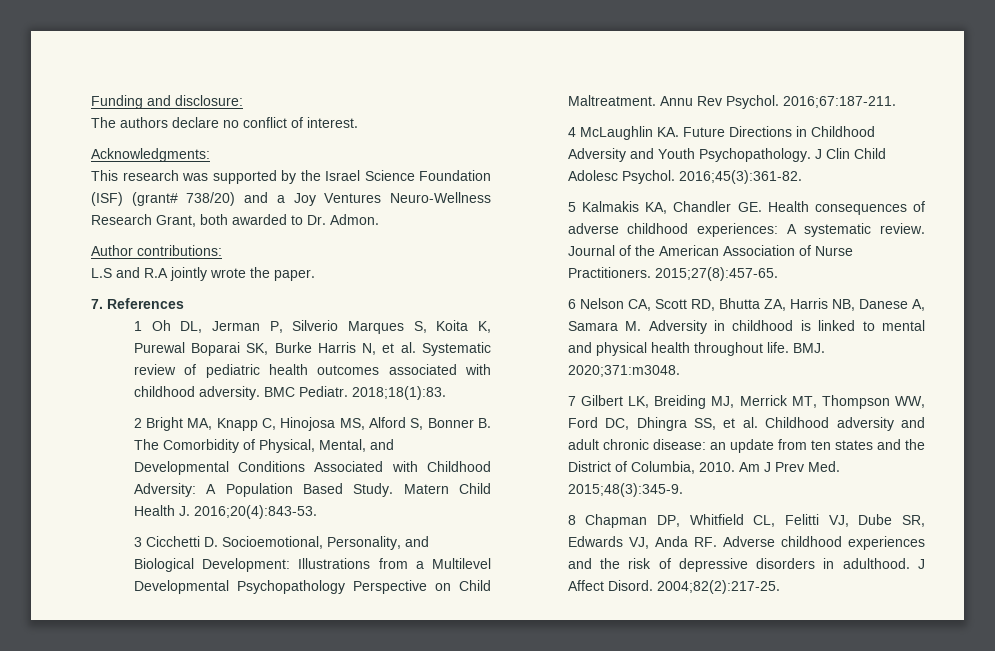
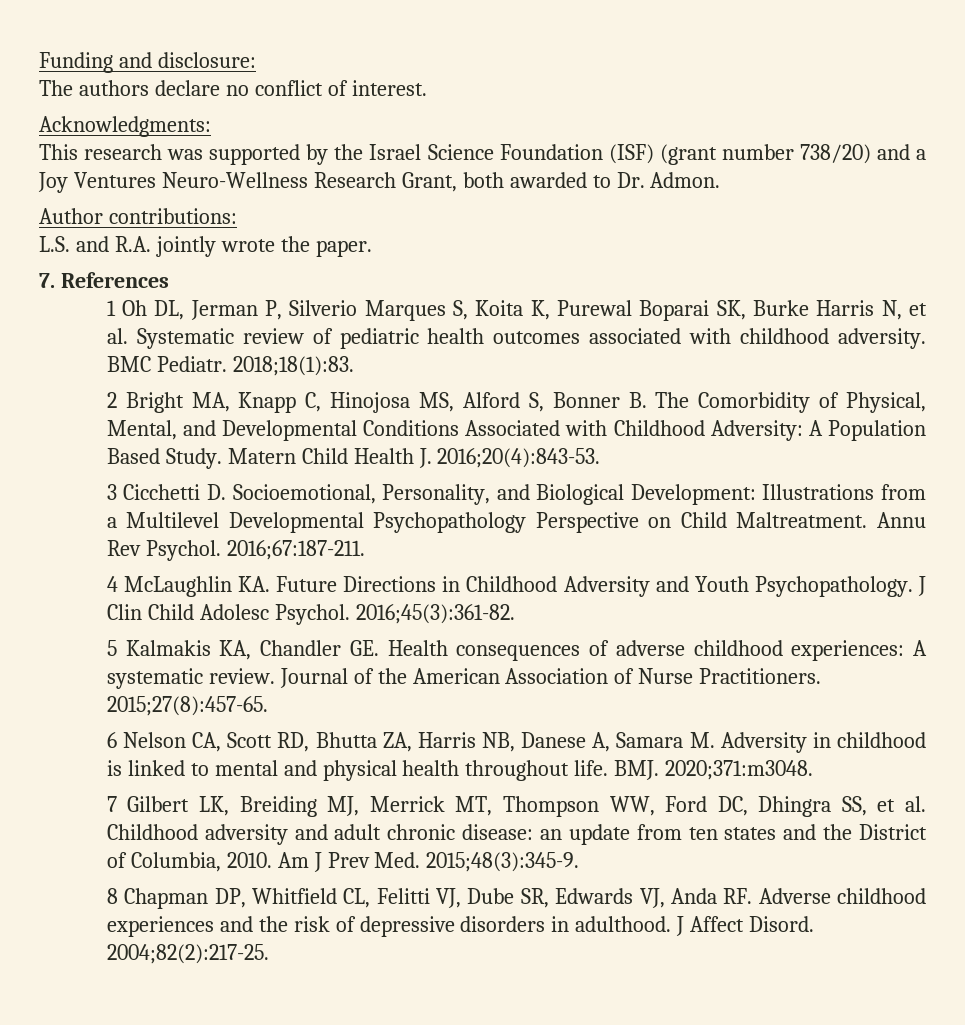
- This research was supported by the Israel Science Foundation (ISF) (grant# 738/20) and a Joy Ventures Neuro-Wellness Research Grant, both awarded to Dr. Admon.
+ This research was supported by the Israel Science Foundation (ISF) (grant number 738/20) and a Joy Ventures Neuro-Wellness Research Grant, both awarded to Dr. Admon.
- L.S and R.A jointly wrote the paper.
+ L.S. and R.A. jointly wrote the paper.

